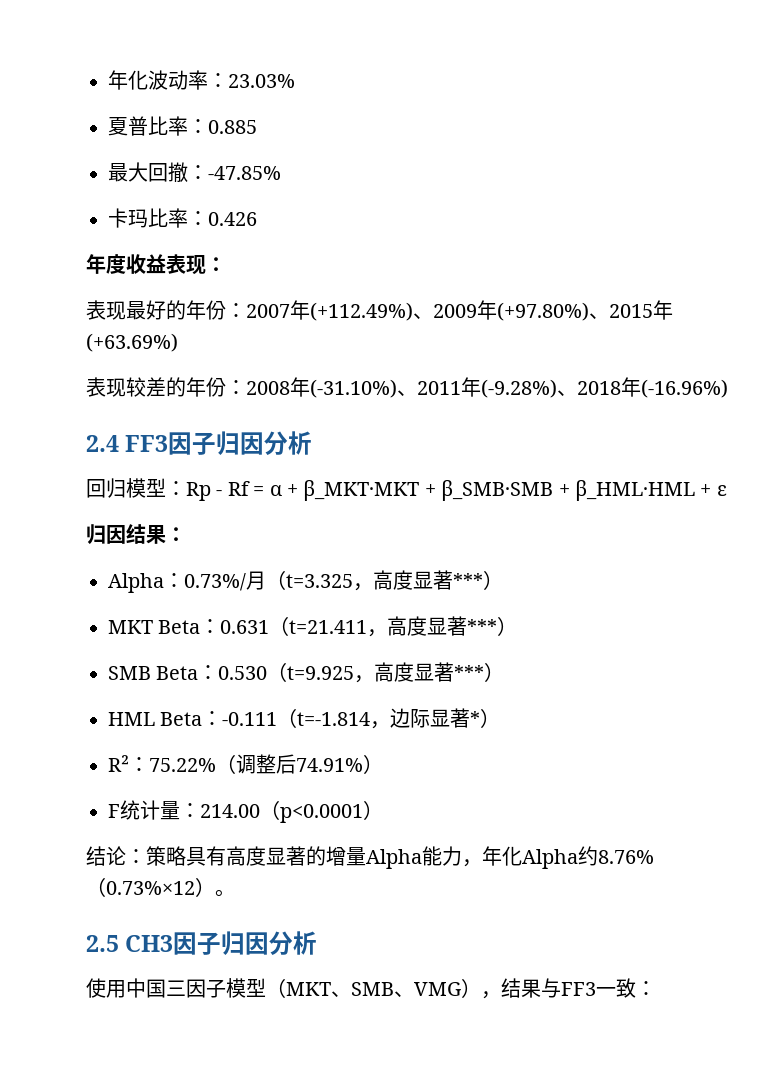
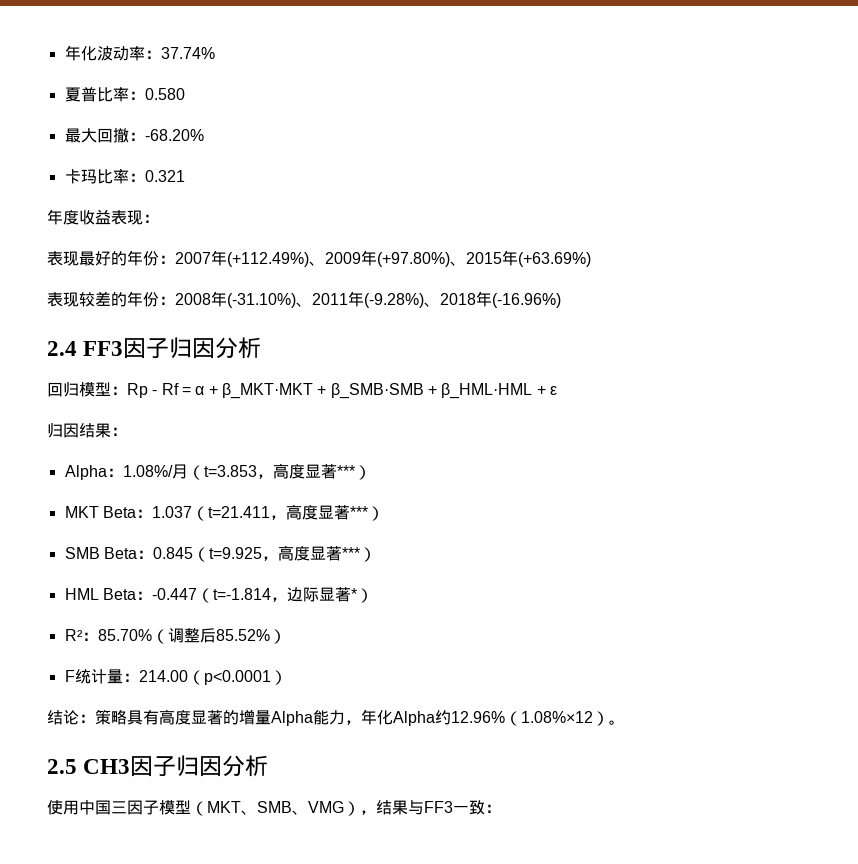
- 年化波动率：23.03%
+ 年化波动率：37.74%
- 夏普比率：0.885
+ 夏普比率：0.580
- 最大回撤：-47.85%
+ 最大回撤：-68.20%
- 卡玛比率：0.426
+ 卡玛比率：0.321
- Alpha：0.73%/月（t=3.325，高度显著***）
+ Alpha：1.08%/月（t=3.853，高度显著***）
- MKT Beta：0.631（t=21.411，高度显著***）
+ MKT Beta：1.037（t=21.411，高度显著***）
- SMB Beta：0.530（t=9.925，高度显著***）
+ SMB Beta：0.845（t=9.925，高度显著***）
- HML Beta：-0.111（t=-1.814，边际显著*）
+ HML Beta：-0.447（t=-1.814，边际显著*）
- R²：75.22%（调整后74.91%）
+ R²：85.70%（调整后85.52%）
- 结论：策略具有高度显著的增量Alpha能力，年化Alpha约8.76%（0.73%×12）。
+ 结论：策略具有高度显著的增量Alpha能力，年化Alpha约12.96%（1.08%×12）。

